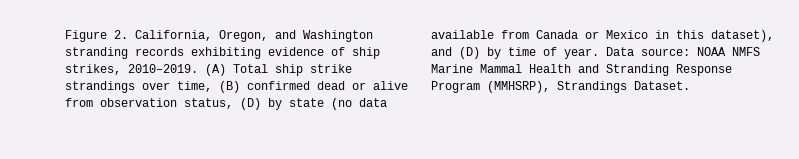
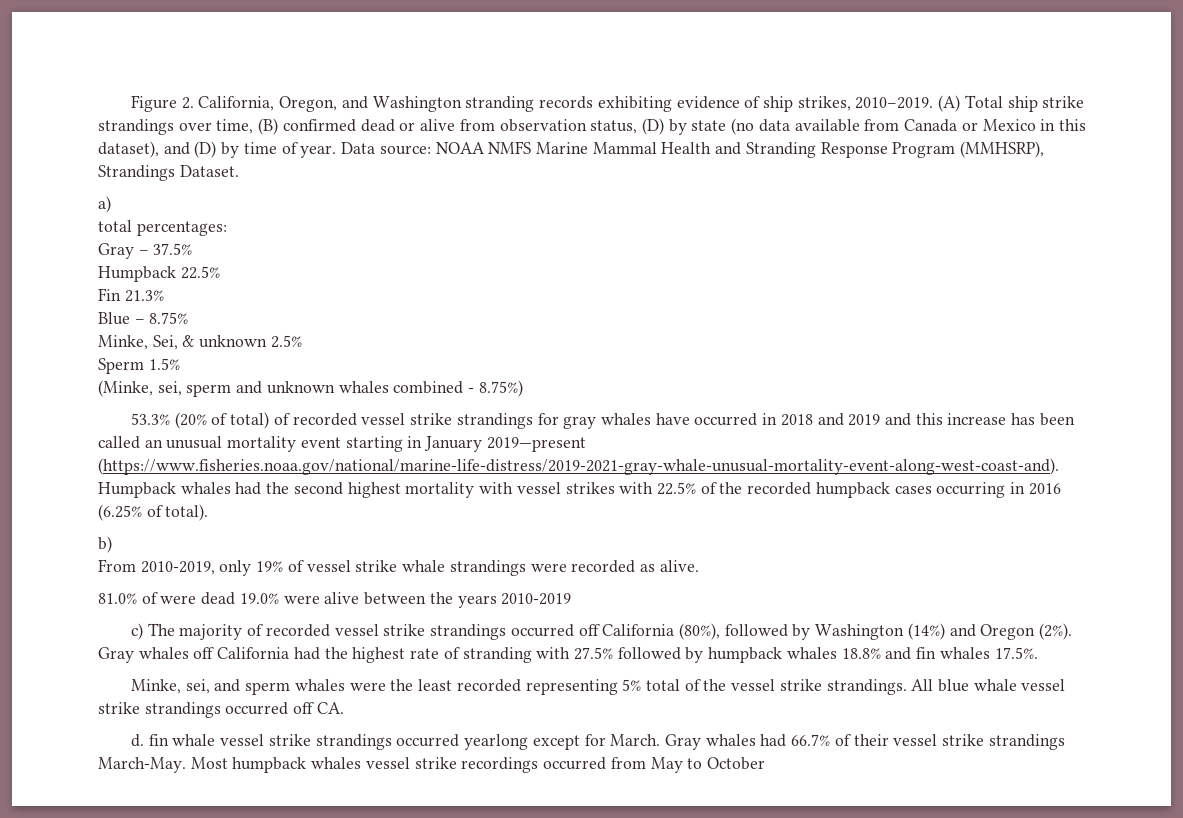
+ a)
+ total percentages:
+ Gray – 37.5%
+ Humpback 22.5%
+ Fin 21.3%
+ Blue – 8.75%
+ Minke, Sei, & unknown 2.5%
+ Sperm 1.5%
+ (Minke, sei, sperm and unknown whales combined - 8.75%)
+ 53.3% (20% of total) of recorded vessel strike strandings for gray whales have occurred in 2018 and 2019 and this increase has been called an unusual mortality event starting in January 2019—present (https://www.fisheries.noaa.gov/national/marine-life-distress/2019-2021-gray-whale-unusual-mortality-event-along-west-coast-and). Humpback whales had the second highest mortality with vessel strikes with 22.5% of the recorded humpback cases occurring in 2016 (6.25% of total).
+ b)
+ From 2010-2019, only 19% of vessel strike whale strandings were recorded as alive.
+ 81.0% of were dead 19.0% were alive between the years 2010-2019
+ c) The majority of recorded vessel strike strandings occurred off California (80%), followed by Washington (14%) and Oregon (2%). Gray whales off California had the highest rate of stranding with 27.5% followed by humpback whales 18.8% and fin whales 17.5%.
+ Minke, sei, and sperm whales were the least recorded representing 5% total of the vessel strike strandings. All blue whale vessel strike strandings occurred off CA.
+ d. fin whale vessel strike strandings occurred yearlong except for March. Gray whales had 66.7% of their vessel strike strandings March-May. Most humpback whales vessel strike recordings occurred from May to October

